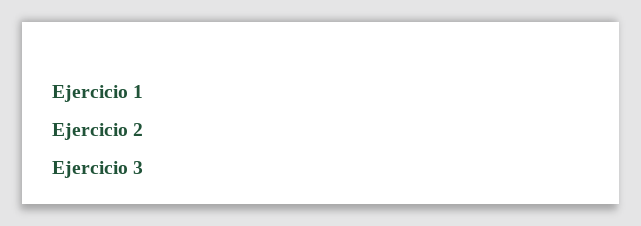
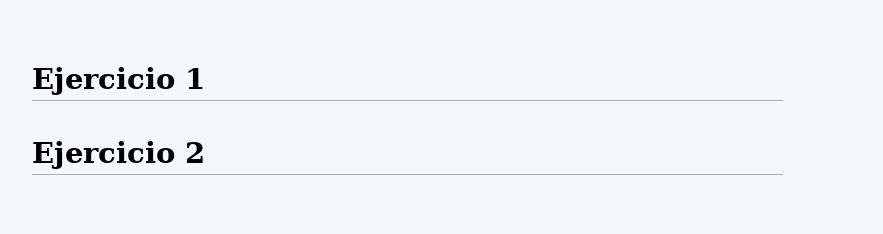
- Ejercicio 3

